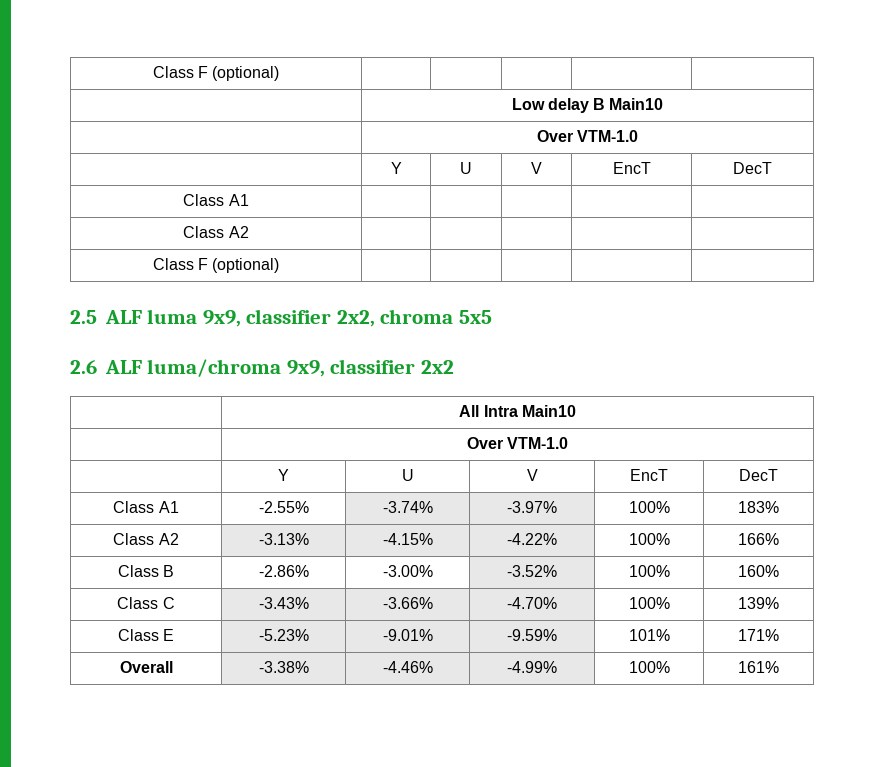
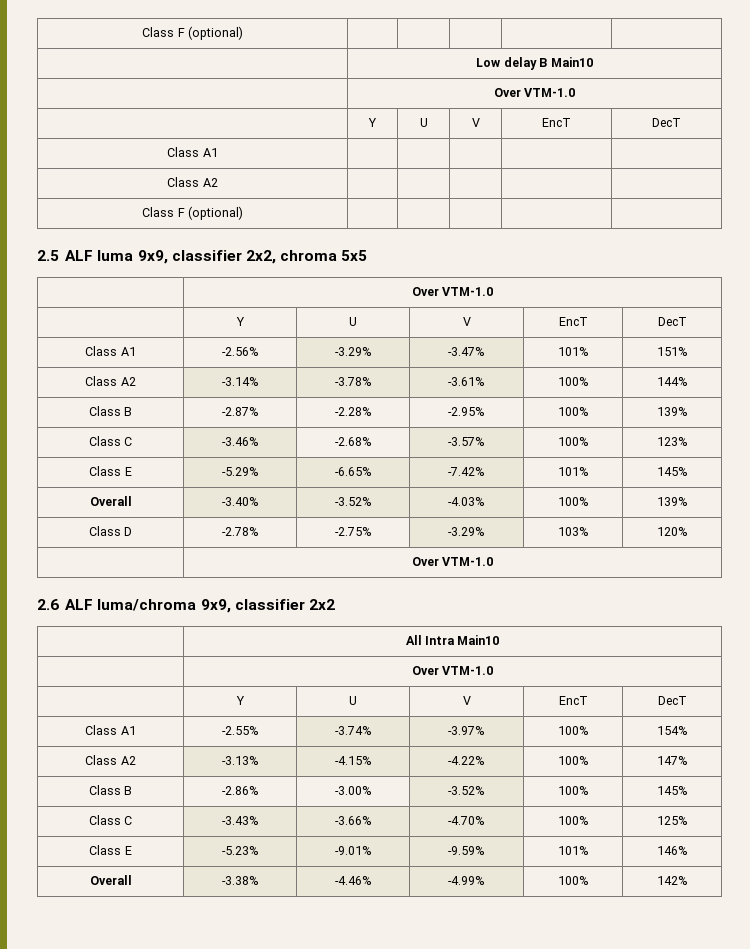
  2.5 ALF luma 9x9, classifier 2x2, chroma 5x5
+ | Over VTM-1.0
+ | Y | U | V | EncT | DecT
+ Class A1 | -2.56% | -3.29% | -3.47% | 101% | 151%
+ Class A2 | -3.14% | -3.78% | -3.61% | 100% | 144%
+ Class B | -2.87% | -2.28% | -2.95% | 100% | 139%
+ Class C | -3.46% | -2.68% | -3.57% | 100% | 123%
+ Class E | -5.29% | -6.65% | -7.42% | 101% | 145%
+ Overall | -3.40% | -3.52% | -4.03% | 100% | 139%
+ Class D | -2.78% | -2.75% | -3.29% | 103% | 120%
+ | Over VTM-1.0
- Class A1 | -2.55% | -3.74% | -3.97% | 100% | 183%
+ Class A1 | -2.55% | -3.74% | -3.97% | 100% | 154%
- Class A2 | -3.13% | -4.15% | -4.22% | 100% | 166%
+ Class A2 | -3.13% | -4.15% | -4.22% | 100% | 147%
- Class B | -2.86% | -3.00% | -3.52% | 100% | 160%
+ Class B | -2.86% | -3.00% | -3.52% | 100% | 145%
- Class C | -3.43% | -3.66% | -4.70% | 100% | 139%
+ Class C | -3.43% | -3.66% | -4.70% | 100% | 125%
- Class E | -5.23% | -9.01% | -9.59% | 101% | 171%
+ Class E | -5.23% | -9.01% | -9.59% | 101% | 146%
- Overall | -3.38% | -4.46% | -4.99% | 100% | 161%
+ Overall | -3.38% | -4.46% | -4.99% | 100% | 142%

